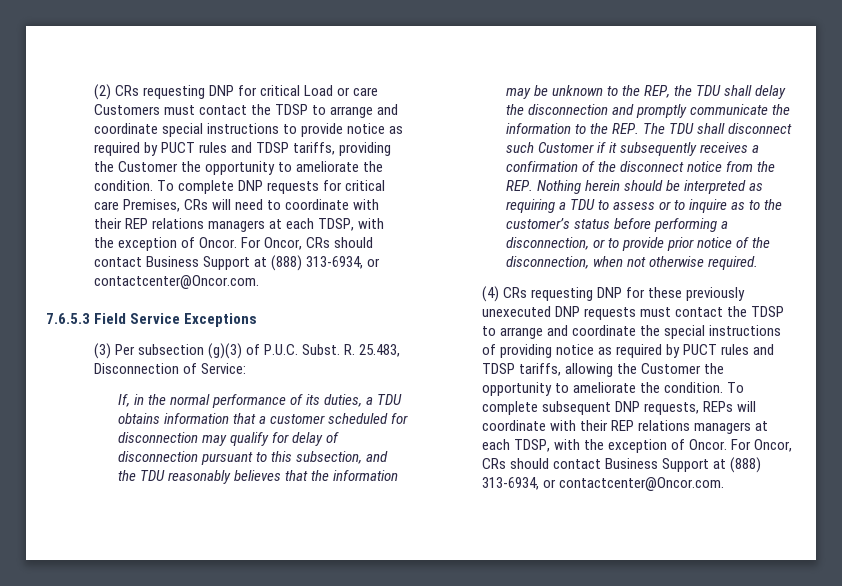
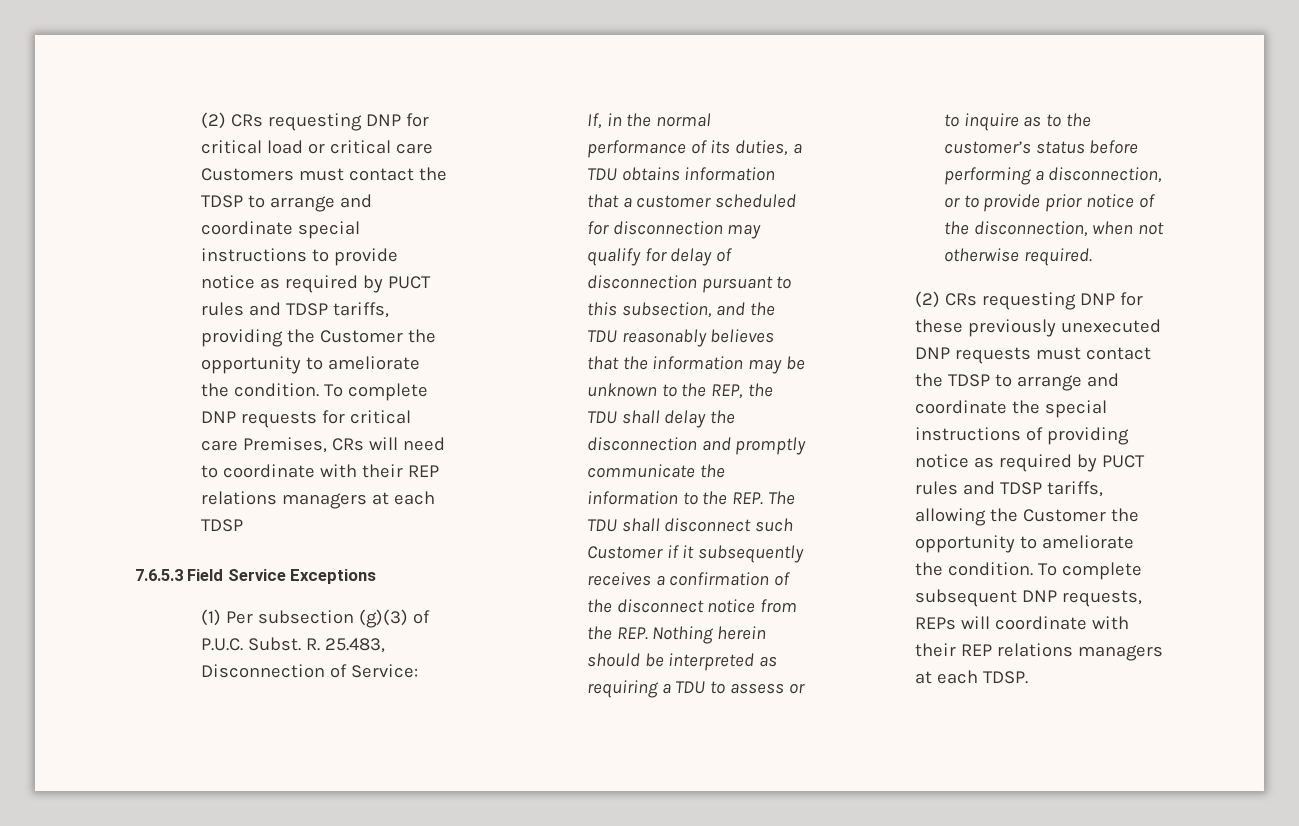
- (2) CRs requesting DNP for critical Load or care Customers must contact the TDSP to arrange and coordinate special instructions to provide notice as required by PUCT rules and TDSP tariffs, providing the Customer the opportunity to ameliorate the condition.
+ (2) CRs requesting DNP for critical load or critical care Customers must contact the TDSP to arrange and coordinate special instructions to provide notice as required by PUCT rules and TDSP tariffs, providing the Customer the opportunity to ameliorate the condition.
- To complete DNP requests for critical care Premises, CRs will need to coordinate with their REP relations managers at each TDSP, with the exception of Oncor. For Oncor, CRs should contact Business Support at (888) 313-6934, or contactcenter@Oncor.com.
+ To complete DNP requests for critical care Premises, CRs will need to coordinate with their REP relations managers at each TDSP
- (3) Per subsection (g)(3) of P.U.C. Subst.
+ (1) Per subsection (g)(3) of P.U.C. Subst.
- (4) CRs requesting DNP for these previously unexecuted DNP requests must contact the TDSP to arrange and coordinate the special instructions of providing notice as required by PUCT rules and TDSP tariffs, allowing the Customer the opportunity to ameliorate the condition.
+ (2) CRs requesting DNP for these previously unexecuted DNP requests must contact the TDSP to arrange and coordinate the special instructions of providing notice as required by PUCT rules and TDSP tariffs, allowing the Customer the opportunity to ameliorate the condition.
- To complete subsequent DNP requests, REPs will coordinate with their REP relations managers at each TDSP, with the exception of Oncor. For Oncor, CRs should contact Business Support at (888) 313-6934, or contactcenter@Oncor.com.
+ To complete subsequent DNP requests, REPs will coordinate with their REP relations managers at each TDSP.

